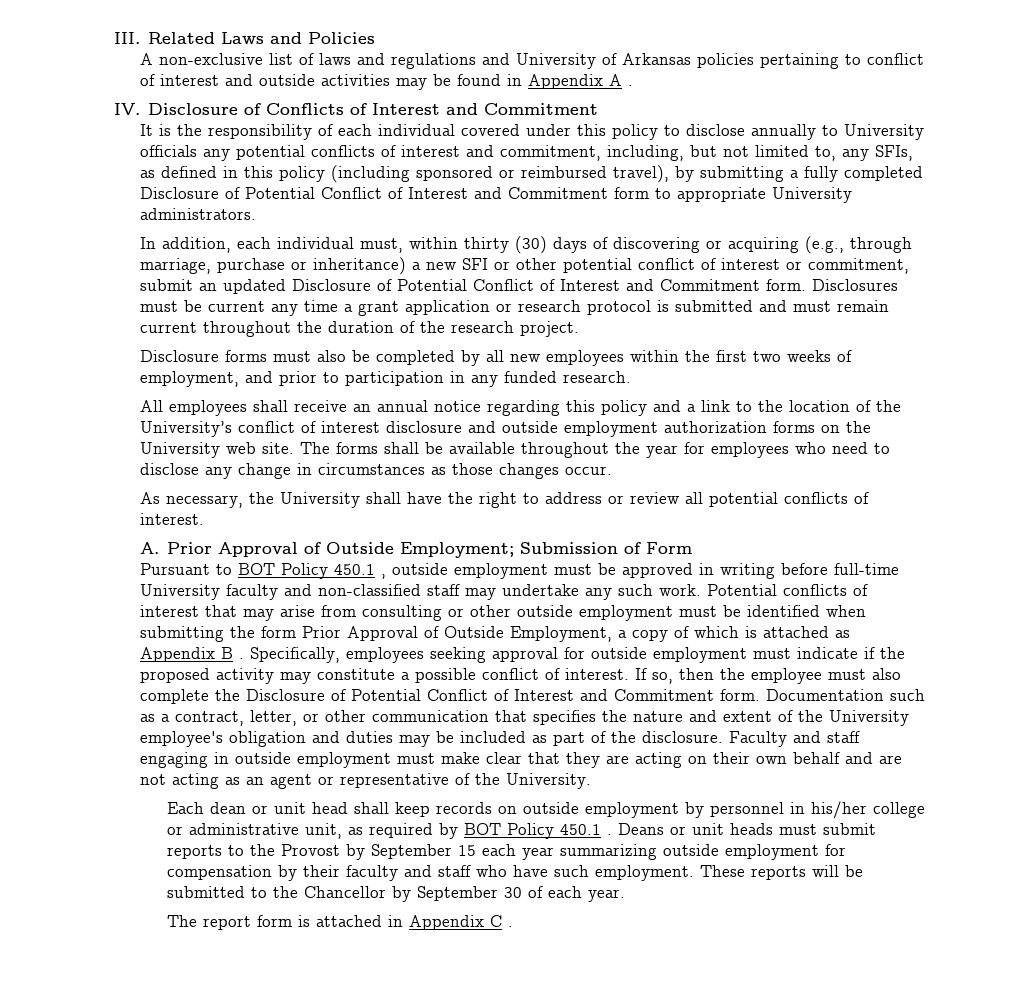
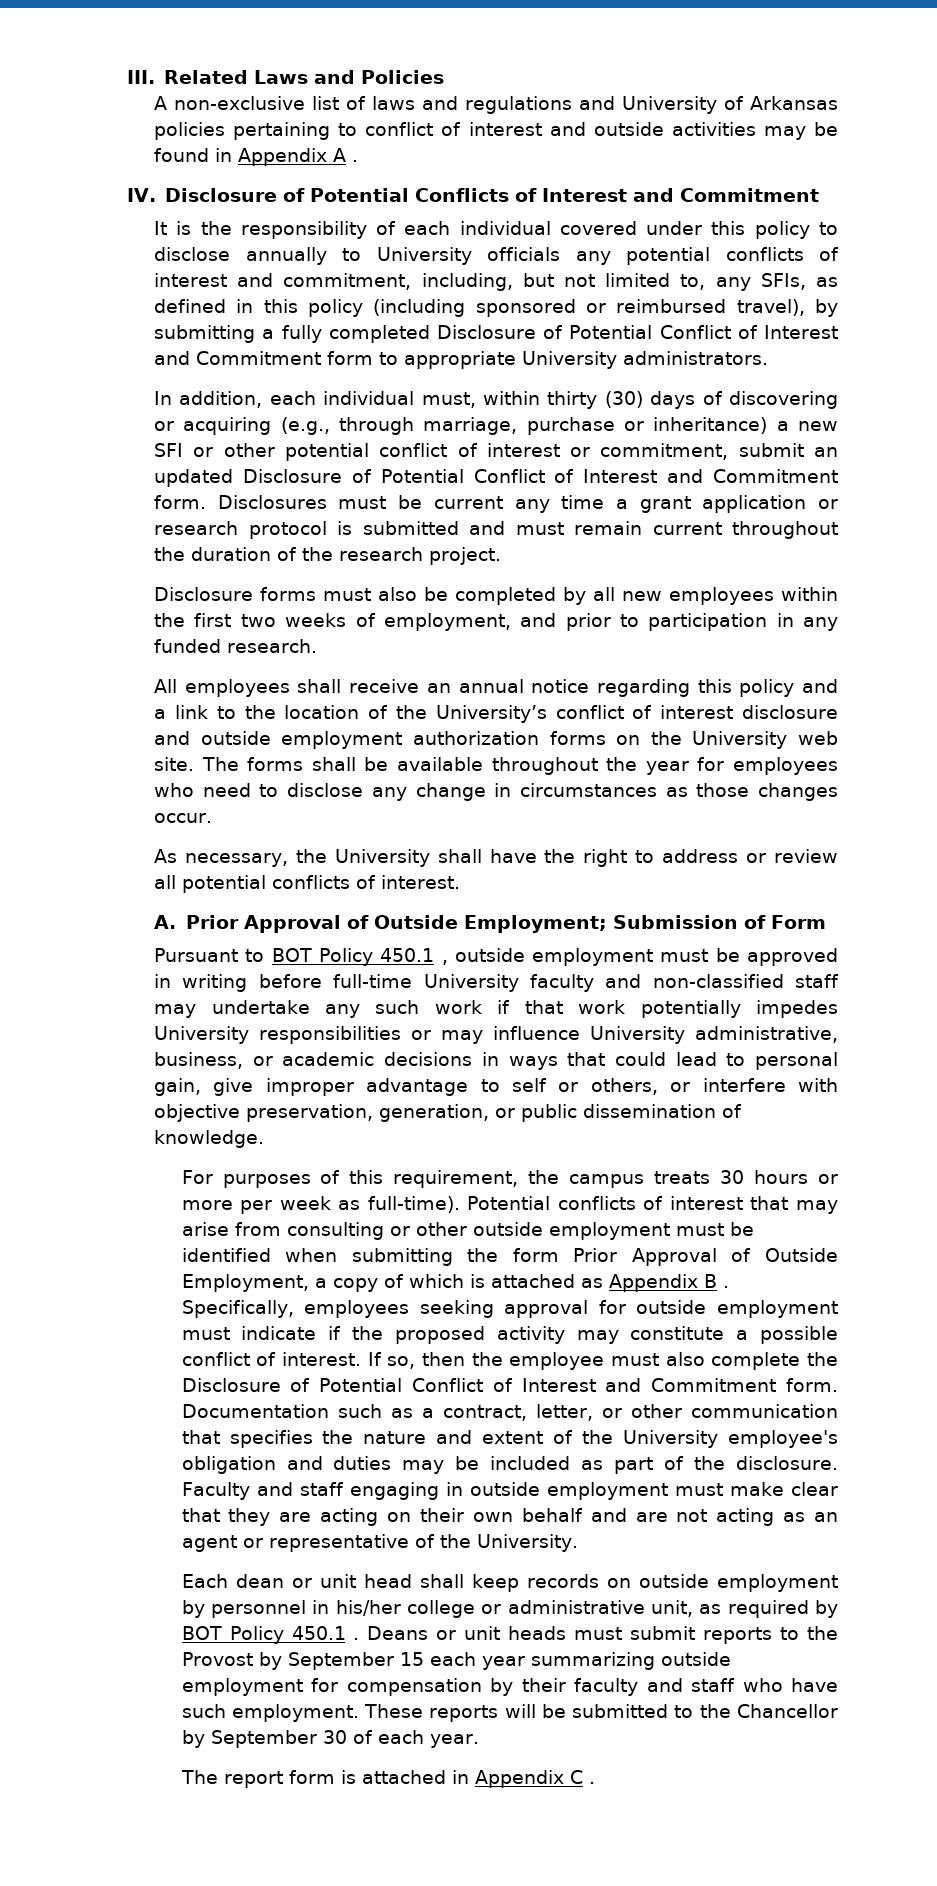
- IV. Disclosure of Conflicts of Interest and Commitment
+ IV. Disclosure of Potential Conflicts of Interest and Commitment
- Pursuant to BOT Policy 450.1 , outside employment must be approved in writing before full-time University faculty and non-classified staff may undertake any such work.
+ Pursuant to BOT Policy 450.1 , outside employment must be approved in writing before full-time University faculty and non-classified staff may undertake any such work if that work potentially impedes University responsibilities or may influence University administrative, business, or academic decisions in ways that could lead to personal gain, give improper advantage to self or others, or interfere with objective preservation, generation, or public dissemination of knowledge.
+ For purposes of this requirement, the campus treats 30 hours or more per week as full-time).

